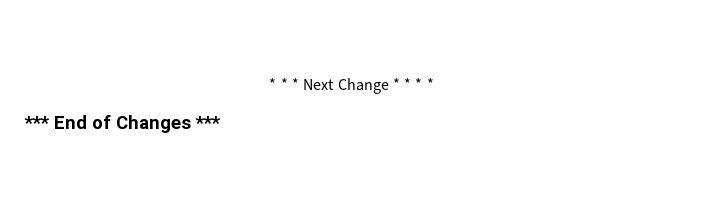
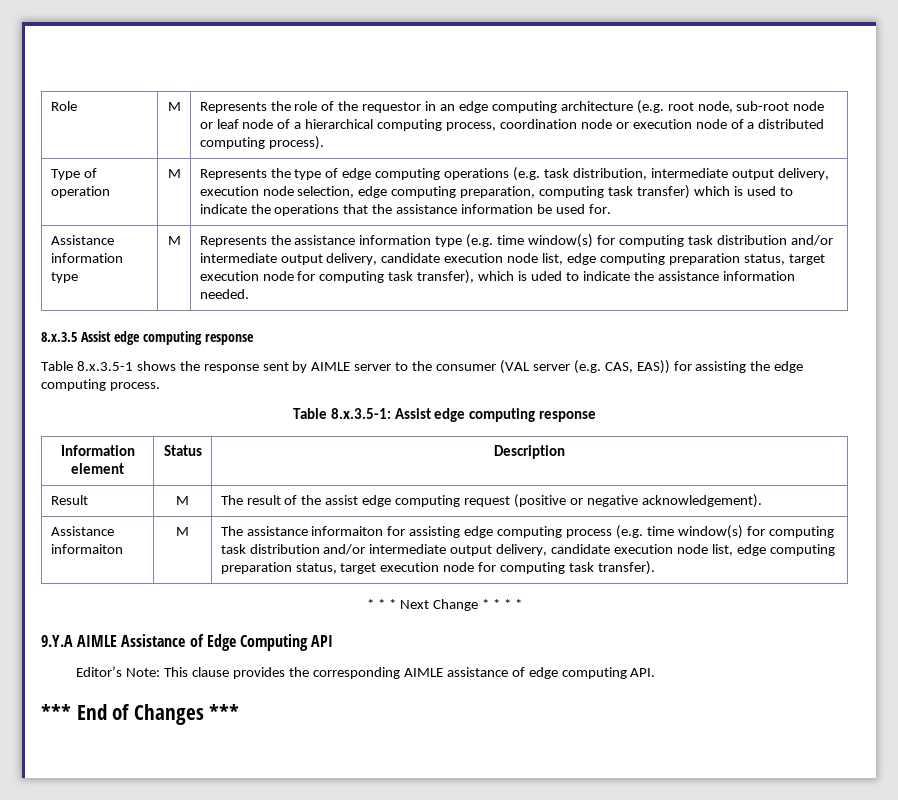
+ Role | M | Represents the role of the requestor in an edge computing architecture (e.g. root node, sub-root node or leaf node of a hierarchical computing process, coordination node or execution node of a distributed computing process).
+ Type of operation | M | Represents the type of edge computing operations (e.g. task distribution, intermediate output delivery, execution node selection, edge computing preparation, computing task transfer) which is used to indicate the operations that the assistance information be used for.
+ Assistance information type | M | Represents the assistance information type (e.g. time window(s) for computing task distribution and/or intermediate output delivery, candidate execution node list, edge computing preparation status, target execution node for computing task transfer), which is uded to indicate the assistance information needed.
+ 8.x.3.5 Assist edge computing response
+ Table 8.x.3.5-1 shows the response sent by AIMLE server to the consumer (VAL server (e.g. CAS, EAS)) for assisting the edge computing process.
+ Table 8.x.3.5-1: Assist edge computing response
+ Information element | Status | Description
+ Result | M | The result of the assist edge computing request (positive or negative acknowledgement).
+ Assistance informaiton | M | The assistance informaiton for assisting edge computing process (e.g. time window(s) for computing task distribution and/or intermediate output delivery, candidate execution node list, edge computing preparation status, target execution node for computing task transfer).
+ 9.Y.A AIMLE Assistance of Edge Computing API
+ Editor’s Note: This clause provides the corresponding AIMLE assistance of edge computing API.

